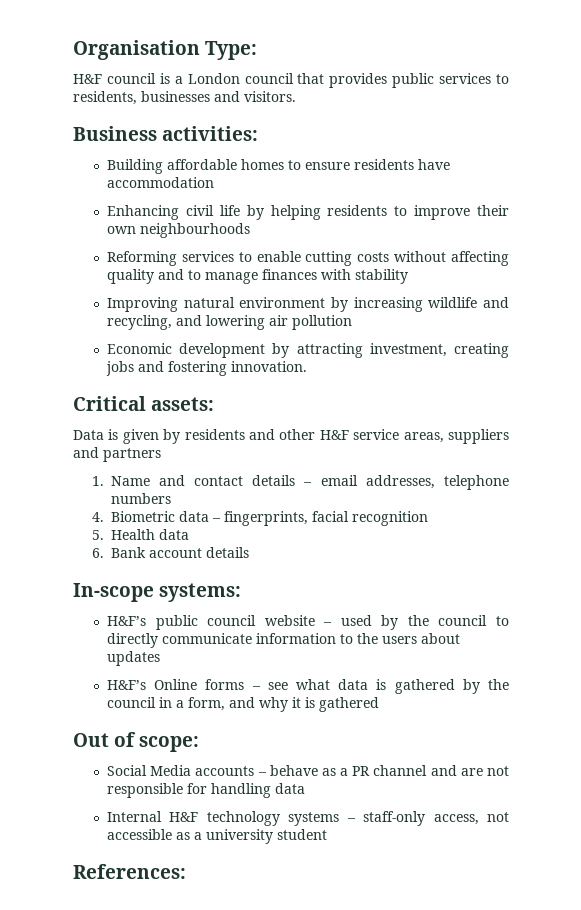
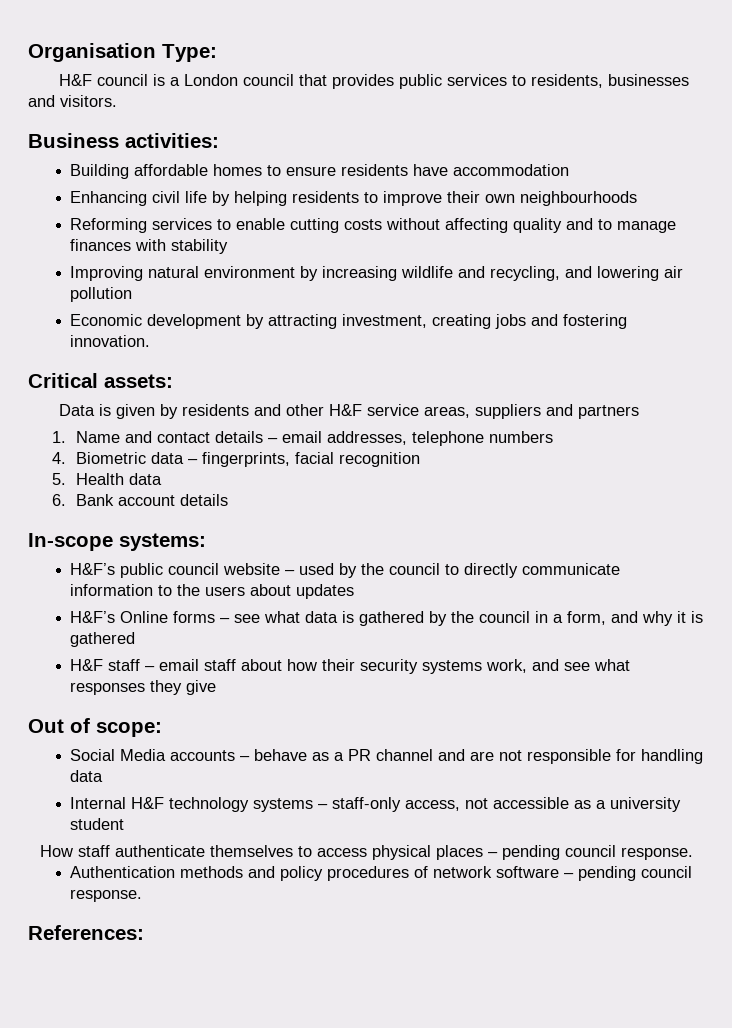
+ H&F staff – email staff about how their security systems work, and see what responses they give
+ How staff authenticate themselves to access physical places – pending council response.
+ Authentication methods and policy procedures of network software – pending council response.

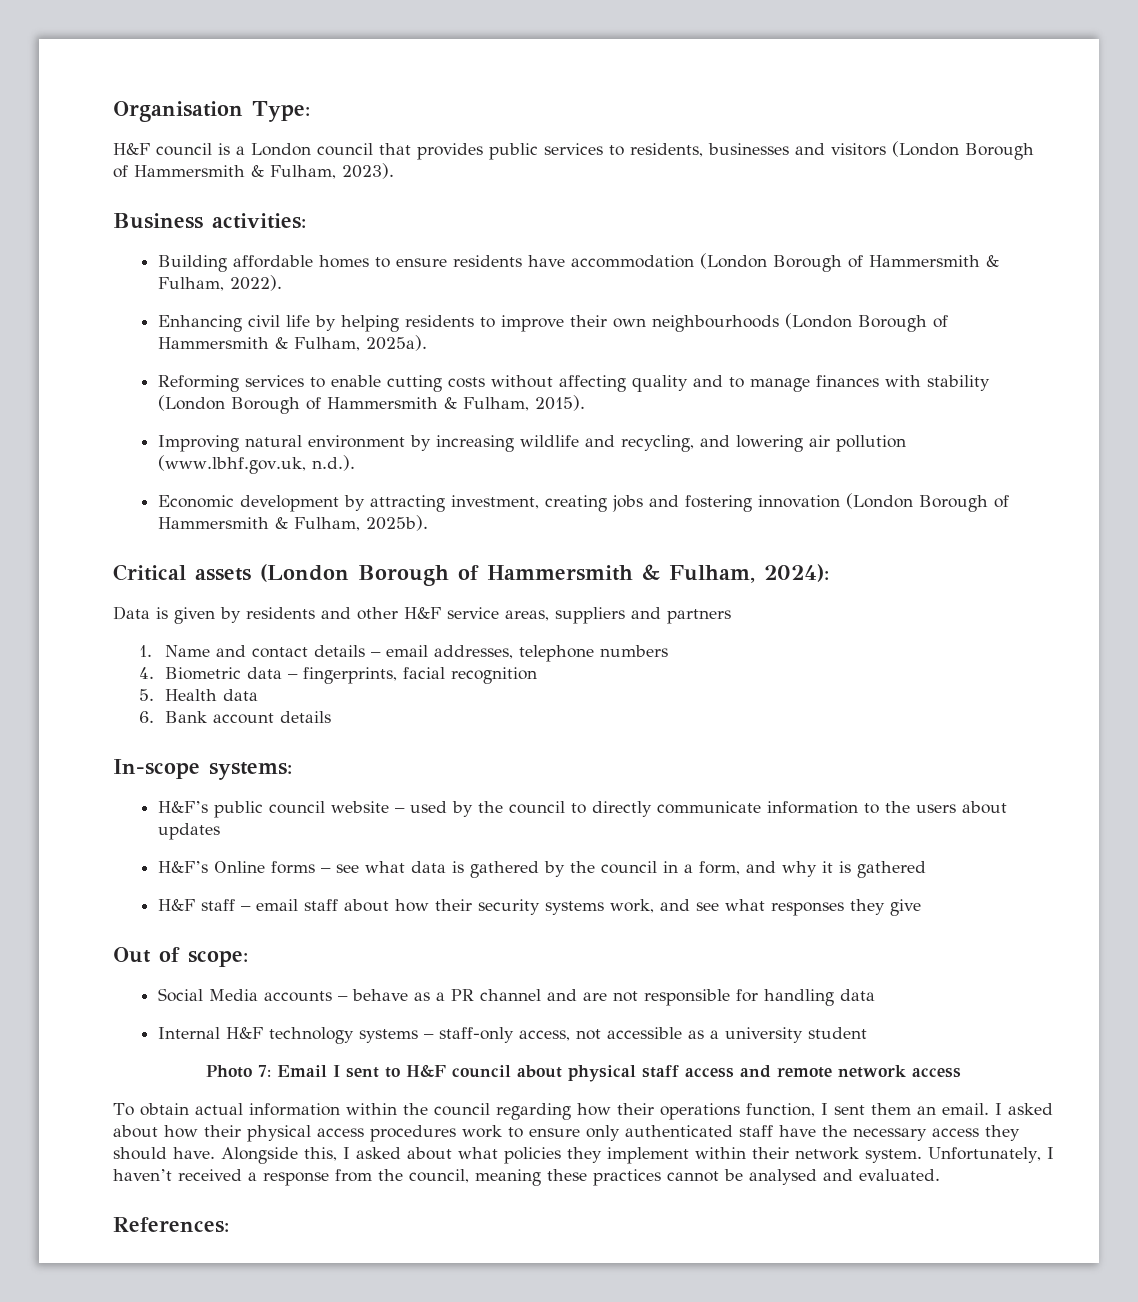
- H&F council is a London council that provides public services to residents, businesses and visitors.
+ H&F council is a London council that provides public services to residents, businesses and visitors (London Borough of Hammersmith & Fulham, 2023).
- Building affordable homes to ensure residents have accommodation
+ Building affordable homes to ensure residents have accommodation (London Borough of Hammersmith & Fulham, 2022).
- Enhancing civil life by helping residents to improve their own neighbourhoods
+ Enhancing civil life by helping residents to improve their own neighbourhoods (London Borough of Hammersmith & Fulham, 2025a).
- Reforming services to enable cutting costs without affecting quality and to manage finances with stability
+ Reforming services to enable cutting costs without affecting quality and to manage finances with stability (London Borough of Hammersmith & Fulham, 2015).
- Improving natural environment by increasing wildlife and recycling, and lowering air pollution
+ Improving natural environment by increasing wildlife and recycling, and lowering air pollution (www.lbhf.gov.uk, n.d.).
- Economic development by attracting investment, creating jobs and fostering innovation.
- Critical assets:
+ Economic development by attracting investment, creating jobs and fostering innovation (London Borough of Hammersmith & Fulham, 2025b).
+ Critical assets (London Borough of Hammersmith & Fulham, 2024):
- How staff authenticate themselves to access physical places – pending council response.
- Authentication methods and policy procedures of network software – pending council response.
+ Photo 7: Email I sent to H&F council about physical staff access and remote network access
+ To obtain actual information within the council regarding how their operations function, I sent them an email. I asked about how their physical access procedures work to ensure only authenticated staff have the necessary access they should have. Alongside this, I asked about what policies they implement within their network system. Unfortunately, I haven’t received a response from the council, meaning these practices cannot be analysed and evaluated.

